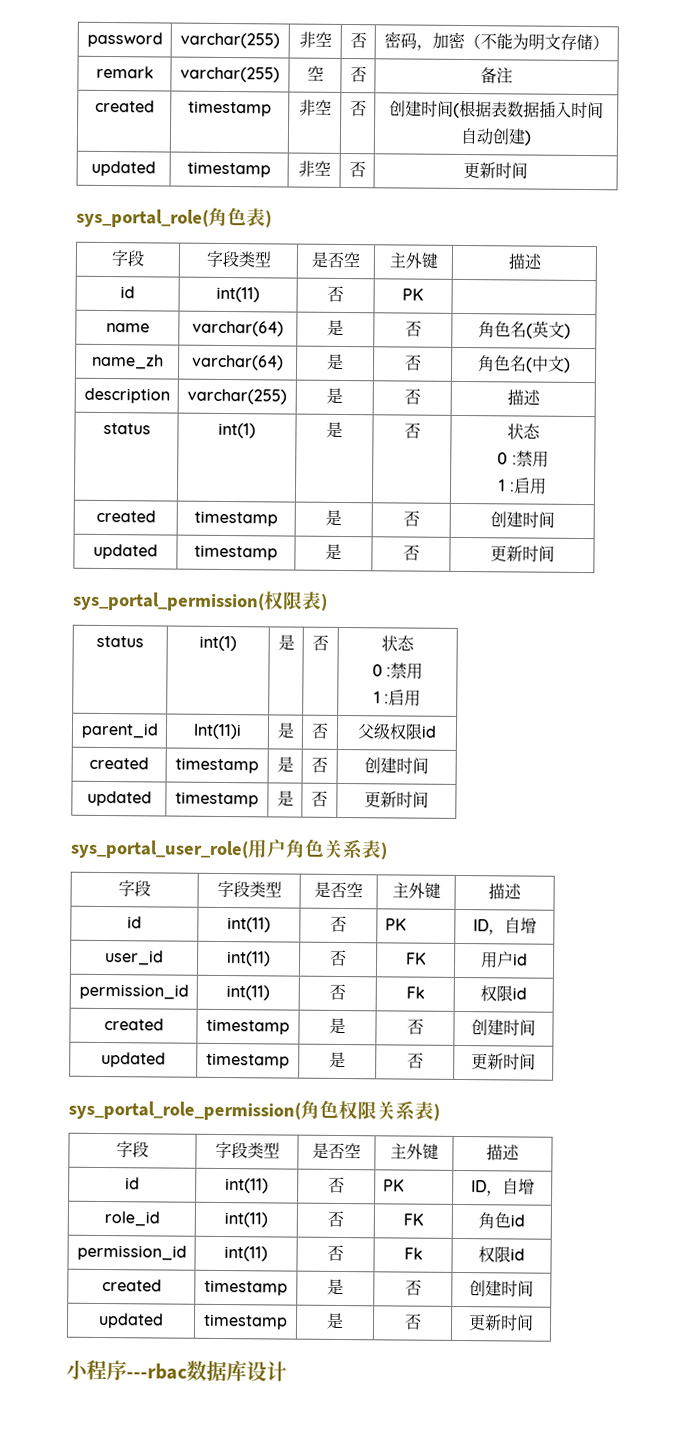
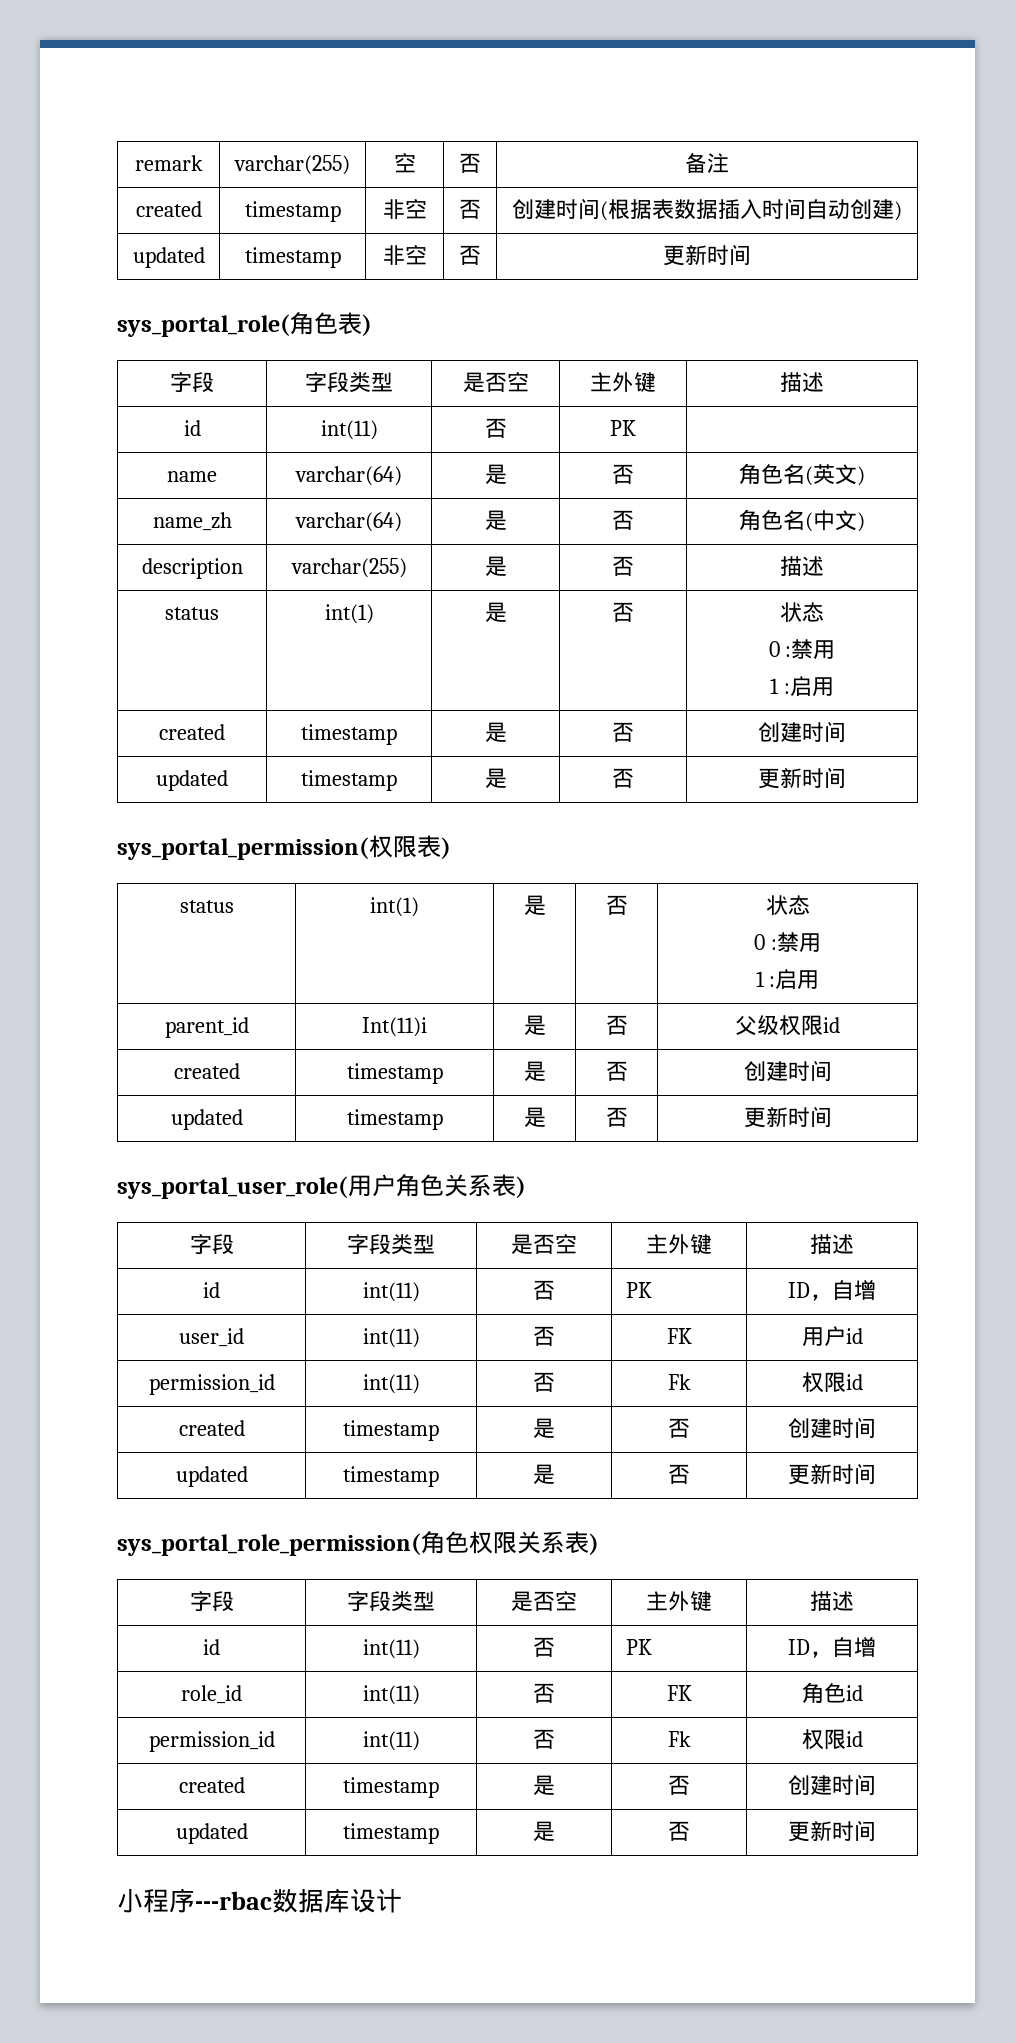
- password | varchar(255) | 非空 | 否 | 密码，加密（不能为明文存储）

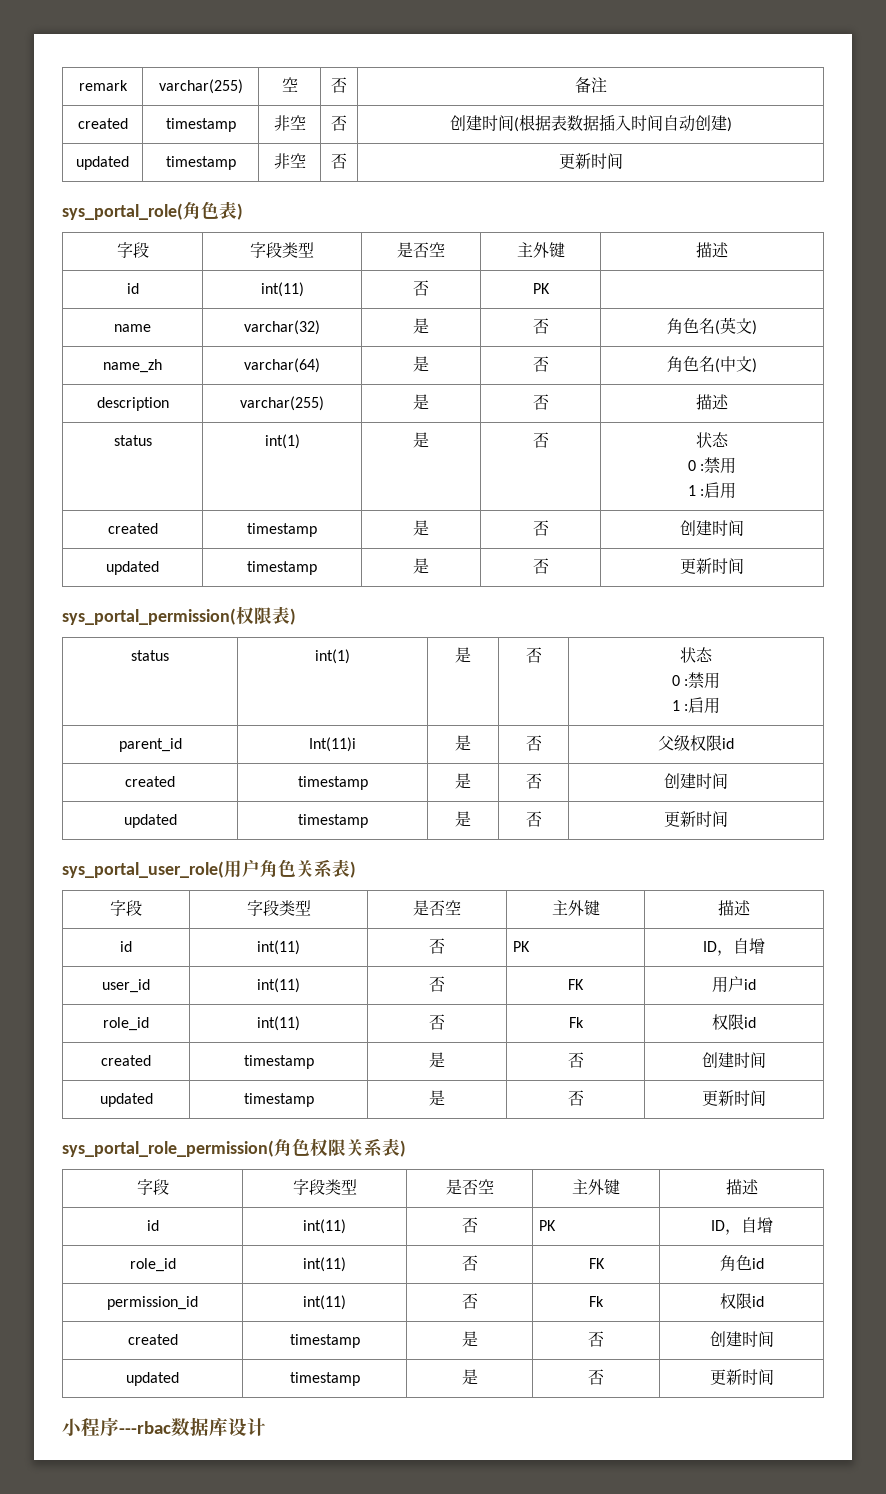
- name | varchar(64) | 是 | 否 | 角色名(英文)
+ name | varchar(32) | 是 | 否 | 角色名(英文)
  user_id | int(11) | 否 | FK | 用户id
- permission_id | int(11) | 否 | Fk | 权限id
+ role_id | int(11) | 否 | Fk | 权限id

